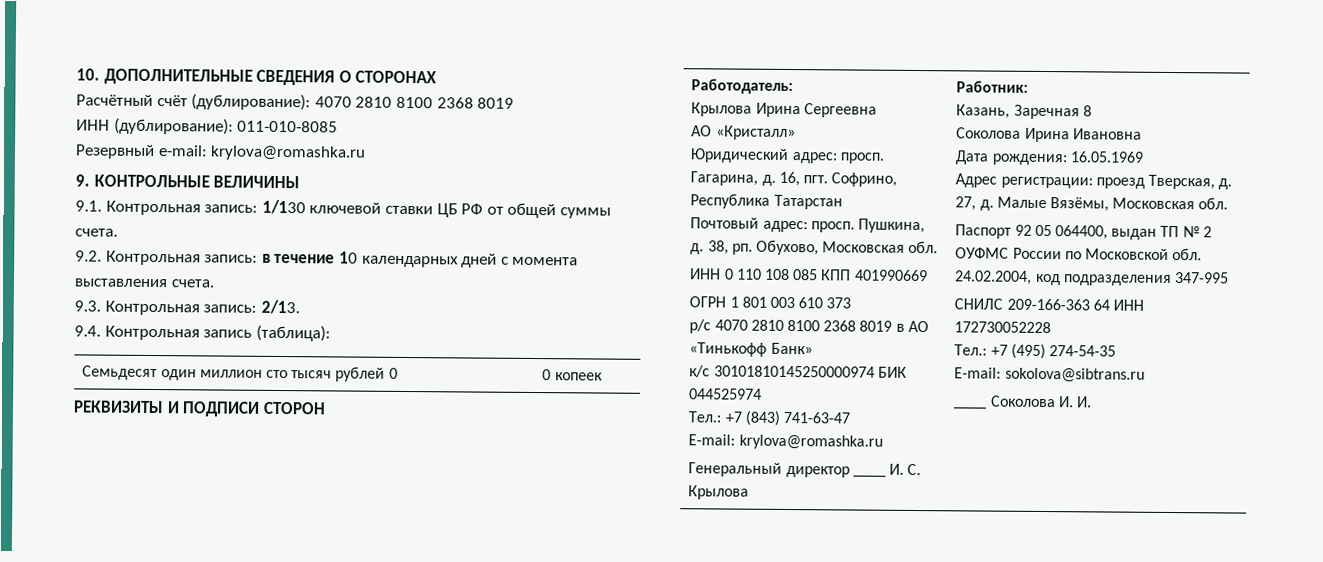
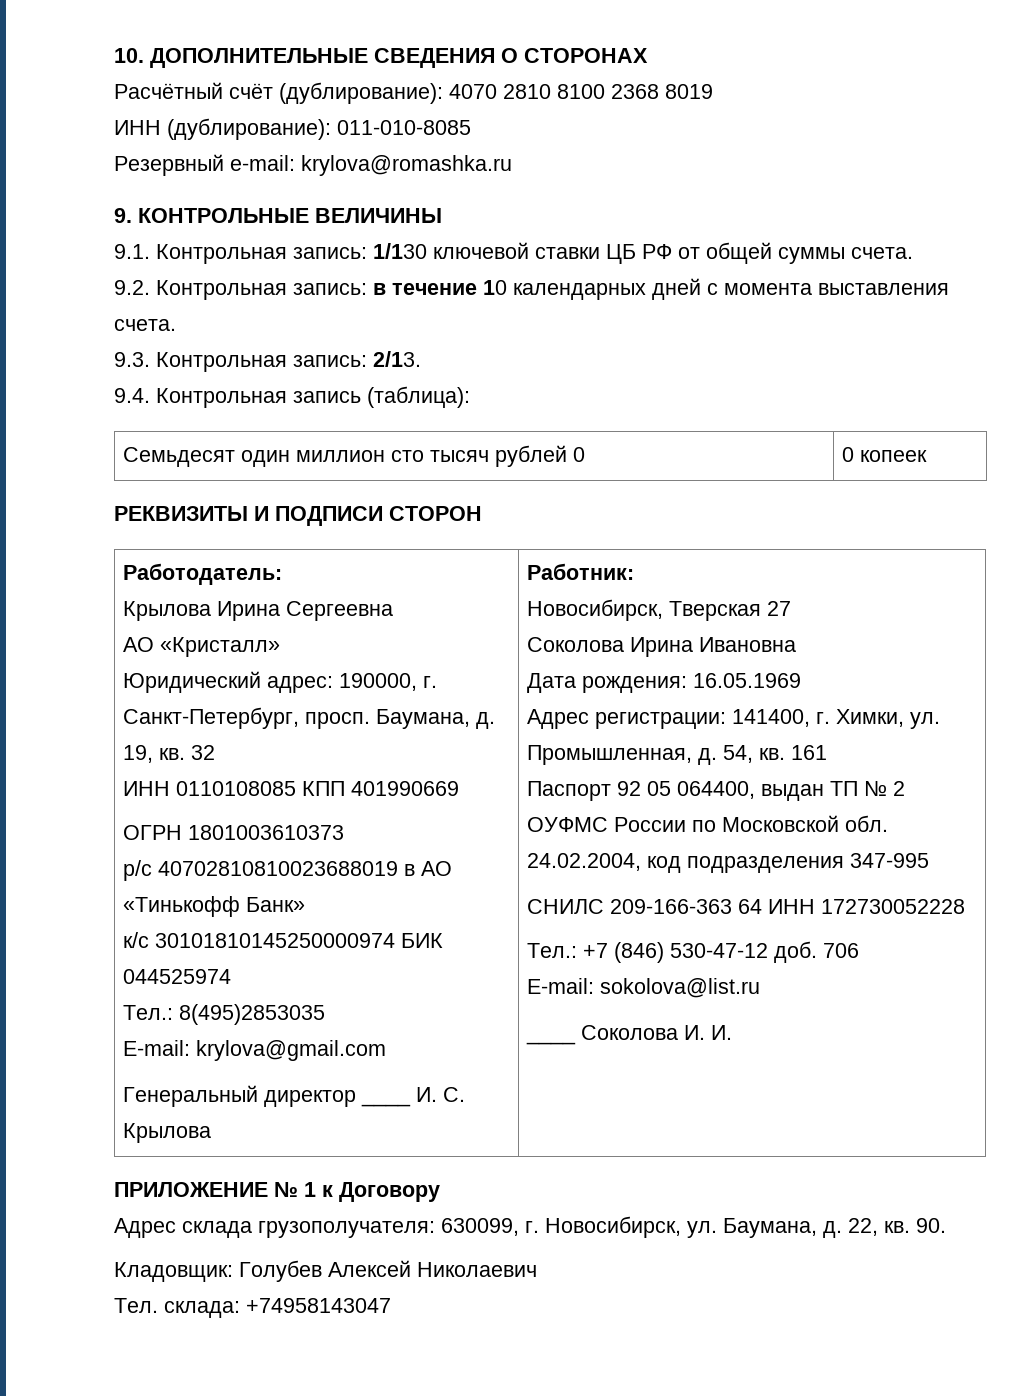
- Юридический адрес: просп. Гагарина, д. 16, пгт. Софрино, Республика Татарстан
- Почтовый адрес: просп. Пушкина, д. 38, рп. Обухово, Московская обл.
- ИНН 0 110 108 085 КПП 401990669
- ОГРН 1 801 003 610 373
- р/с 4070 2810 8100 2368 8019 в АО «Тинькофф Банк»
+ Юридический адрес: 190000, г. Санкт-Петербург, просп. Баумана, д. 19, кв. 32
+ ИНН 0110108085 КПП 401990669
+ ОГРН 1801003610373
+ р/с 40702810810023688019 в АО «Тинькофф Банк»
- Тел.: +7 (843) 741-63-47
- E-mail: krylova@romashka.ru
+ Тел.: 8(495)2853035
+ E-mail: krylova@gmail.com
- Казань, Заречная 8
+ Новосибирск, Тверская 27
- Адрес регистрации: проезд Тверская, д. 27, д. Малые Вязёмы, Московская обл.
+ Адрес регистрации: 141400, г. Химки, ул. Промышленная, д. 54, кв. 161
- Тел.: +7 (495) 274-54-35
- E-mail: sokolova@sibtrans.ru
+ Тел.: +7 (846) 530-47-12 доб. 706
+ E-mail: sokolova@list.ru
+ ПРИЛОЖЕНИЕ № 1 к Договору
+ Адрес склада грузополучателя: 630099, г. Новосибирск, ул. Баумана, д. 22, кв. 90.
+ Кладовщик: Голубев Алексей Николаевич
+ Тел. склада: +74958143047

